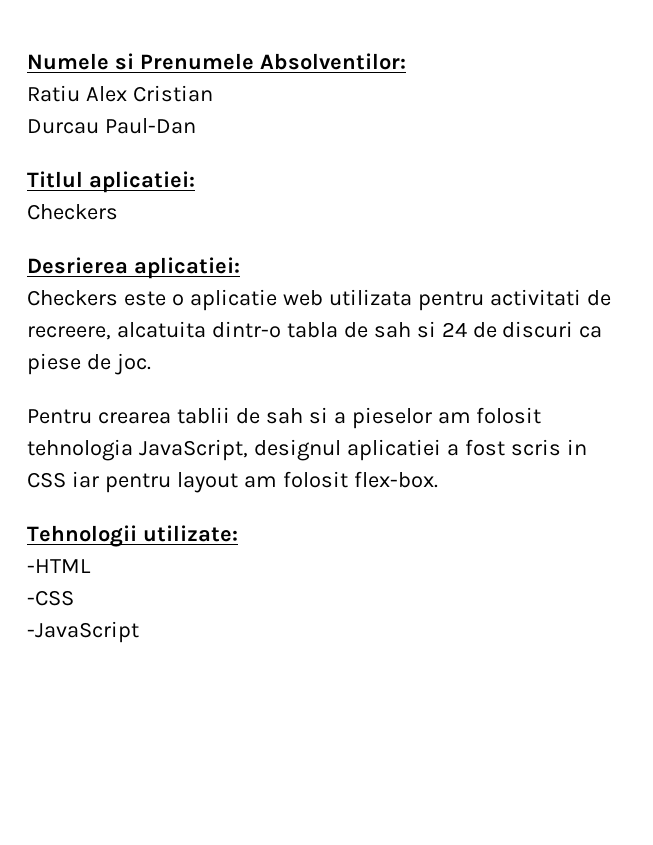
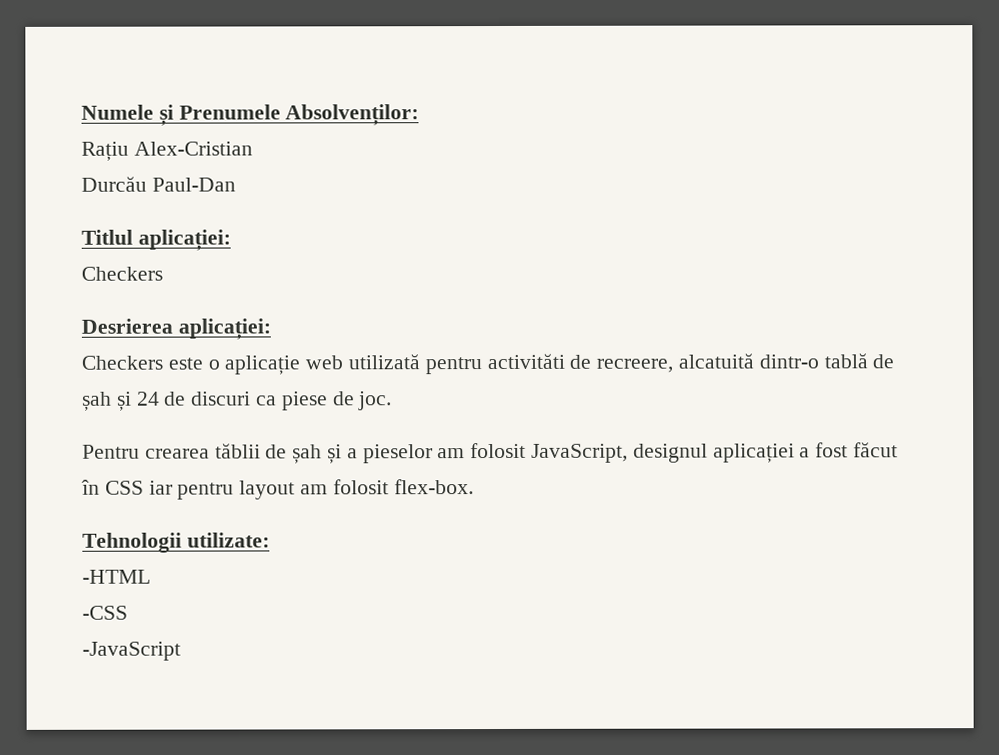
- Numele si Prenumele Absolventilor:
- Ratiu Alex Cristian
- Durcau Paul-Dan
+ Numele și Prenumele Absolvenților:
+ Rațiu Alex-Cristian
+ Durcău Paul-Dan
- Titlul aplicatiei:
+ Titlul aplicației:
- Desrierea aplicatiei:
+ Desrierea aplicației:
- Checkers este o aplicatie web utilizata pentru activitati de recreere, alcatuita dintr-o tabla de sah si 24 de discuri ca piese de joc.
+ Checkers este o aplicație web utilizată pentru activităti de recreere, alcatuită dintr-o tablă de șah și 24 de discuri ca piese de joc.
- Pentru crearea tablii de sah si a pieselor am folosit tehnologia JavaScript, designul aplicatiei a fost scris in CSS iar pentru layout am folosit flex-box.
+ Pentru crearea tăblii de șah și a pieselor am folosit JavaScript, designul aplicației a fost făcut în CSS iar pentru layout am folosit flex-box.

